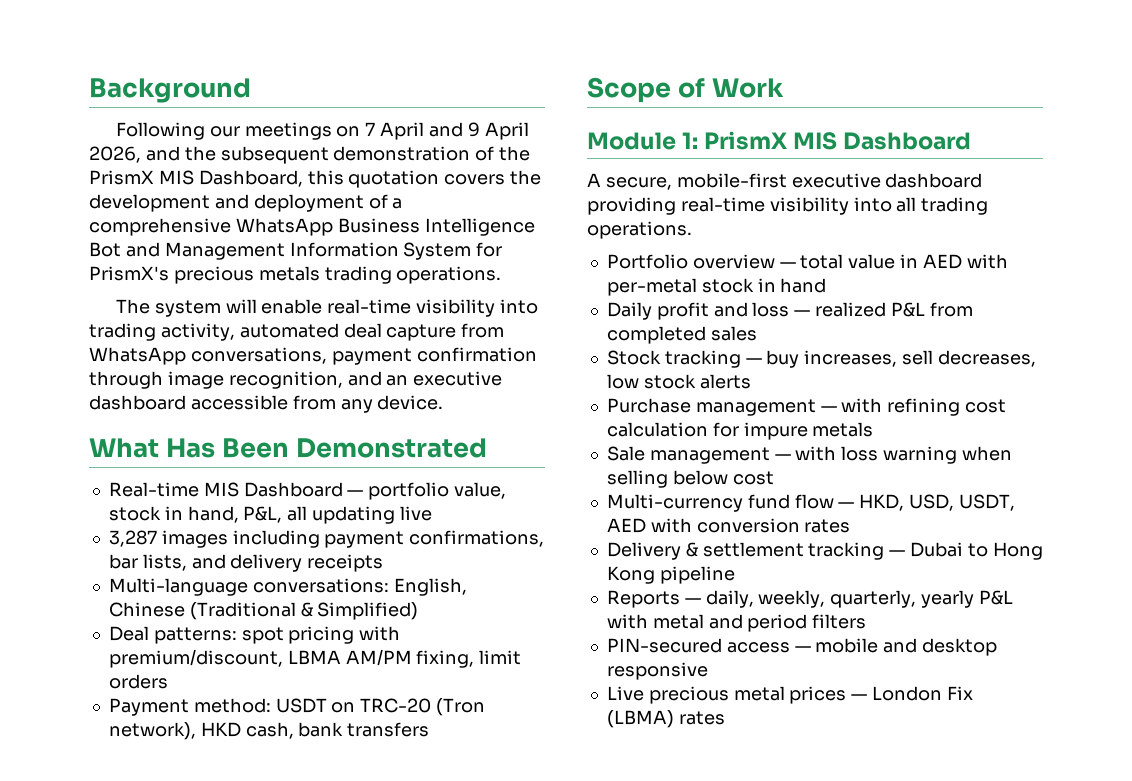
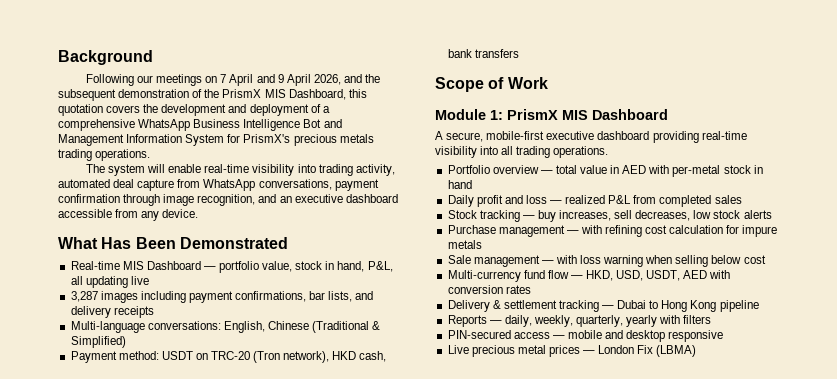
- Deal patterns: spot pricing with premium/discount, LBMA AM/PM fixing, limit orders
- Reports — daily, weekly, quarterly, yearly P&L with metal and period filters
+ Reports — daily, weekly, quarterly, yearly with filters
- Live precious metal prices — London Fix (LBMA) rates
+ Live precious metal prices — London Fix (LBMA)

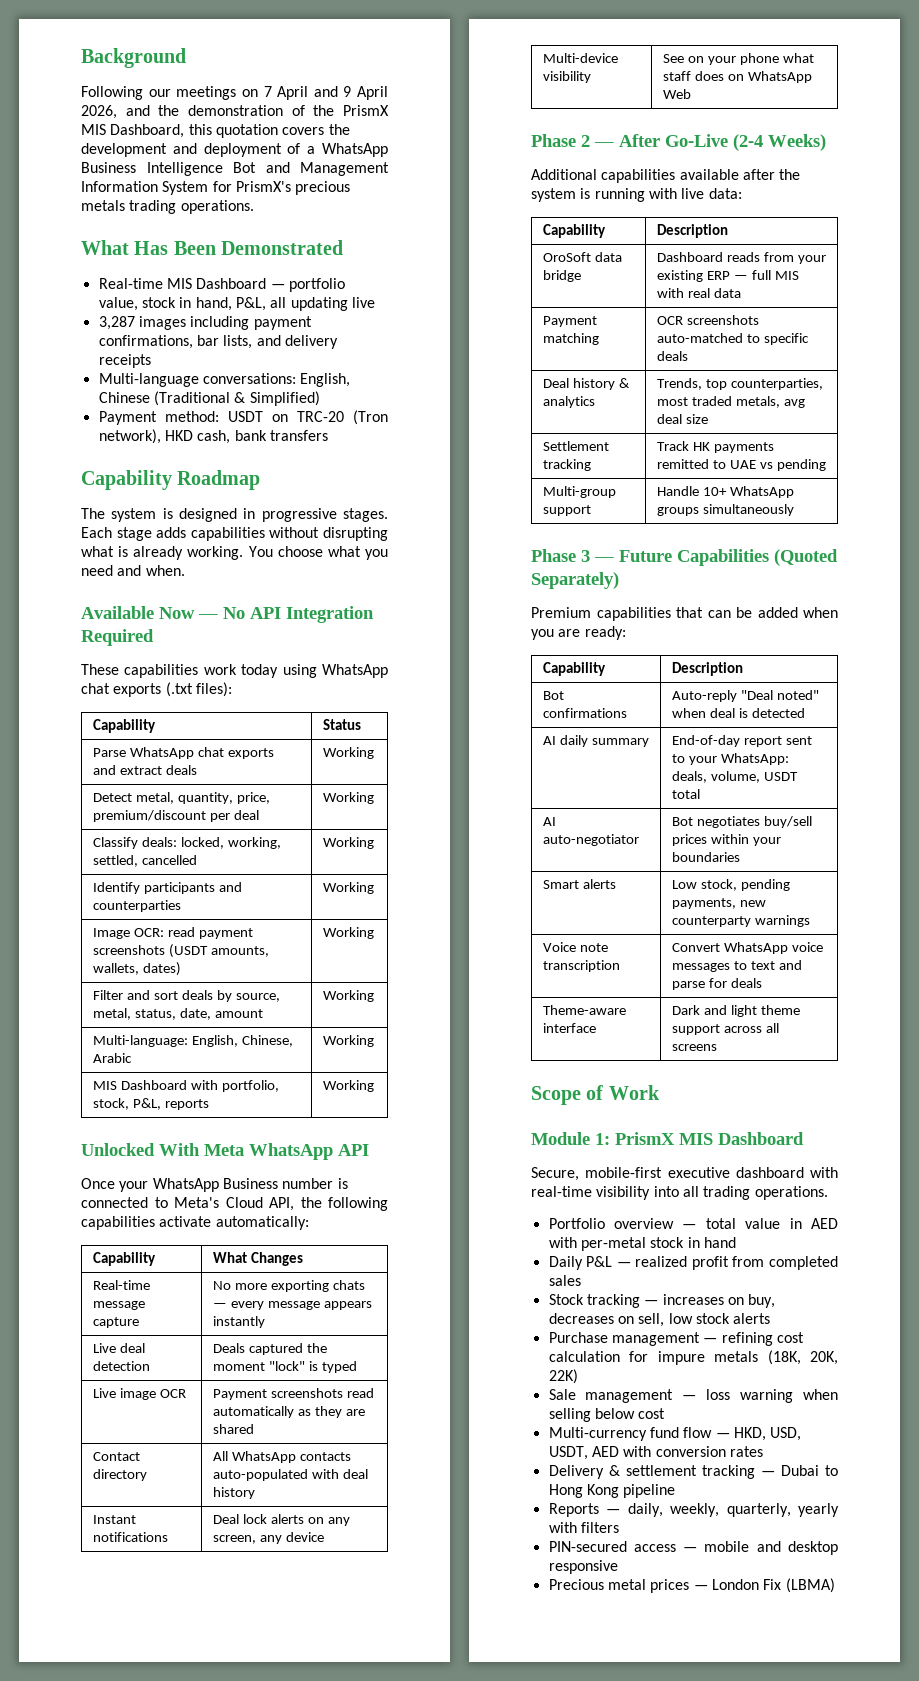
- Following our meetings on 7 April and 9 April 2026, and the subsequent demonstration of the PrismX MIS Dashboard, this quotation covers the development and deployment of a comprehensive WhatsApp Business Intelligence Bot and Management Information System for PrismX's precious metals trading operations.
+ Following our meetings on 7 April and 9 April 2026, and the demonstration of the PrismX MIS Dashboard, this quotation covers the development and deployment of a WhatsApp Business Intelligence Bot and Management Information System for PrismX's precious metals trading operations.
- The system will enable real-time visibility into trading activity, automated deal capture from WhatsApp conversations, payment confirmation through image recognition, and an executive dashboard accessible from any device.
+ Capability Roadmap
+ The system is designed in progressive stages. Each stage adds capabilities without disrupting what is already working. You choose what you need and when.
+ Available Now — No API Integration Required
+ These capabilities work today using WhatsApp chat exports (.txt files):
+ Capability | Status
+ Parse WhatsApp chat exports and extract deals | Working
+ Detect metal, quantity, price, premium/discount per deal | Working
+ Classify deals: locked, working, settled, cancelled | Working
+ Identify participants and counterparties | Working
+ Image OCR: read payment screenshots (USDT amounts, wallets, dates) | Working
+ Filter and sort deals by source, metal, status, date, amount | Working
+ Multi-language: English, Chinese, Arabic | Working
+ MIS Dashboard with portfolio, stock, P&L, reports | Working
+ Unlocked With Meta WhatsApp API
+ Once your WhatsApp Business number is connected to Meta's Cloud API, the following capabilities activate automatically:
+ Capability | What Changes
+ Real-time message capture | No more exporting chats — every message appears instantly
+ Live deal detection | Deals captured the moment "lock" is typed
+ Live image OCR | Payment screenshots read automatically as they are shared
+ Contact directory | All WhatsApp contacts auto-populated with deal history
+ Instant notifications | Deal lock alerts on any screen, any device
+ Multi-device visibility | See on your phone what staff does on WhatsApp Web
+ Phase 2 — After Go-Live (2-4 Weeks)
+ Additional capabilities available after the system is running with live data:
+ Capability | Description
+ OroSoft data bridge | Dashboard reads from your existing ERP — full MIS with real data
+ Payment matching | OCR screenshots auto-matched to specific deals
+ Deal history & analytics | Trends, top counterparties, most traded metals, avg deal size
+ Settlement tracking | Track HK payments remitted to UAE vs pending
+ Multi-group support | Handle 10+ WhatsApp groups simultaneously
+ Phase 3 — Future Capabilities (Quoted Separately)
+ Premium capabilities that can be added when you are ready:
+ Capability | Description
+ Bot confirmations | Auto-reply "Deal noted" when deal is detected
+ AI daily summary | End-of-day report sent to your WhatsApp: deals, volume, USDT total
+ AI auto-negotiator | Bot negotiates buy/sell prices within your boundaries
+ Smart alerts | Low stock, pending payments, new counterparty warnings
+ Voice note transcription | Convert WhatsApp voice messages to text and parse for deals
+ Theme-aware interface | Dark and light theme support across all screens
- A secure, mobile-first executive dashboard providing real-time visibility into all trading operations.
+ Secure, mobile-first executive dashboard with real-time visibility into all trading operations.
- Daily profit and loss — realized P&L from completed sales
+ Daily P&L — realized profit from completed sales
- Stock tracking — buy increases, sell decreases, low stock alerts
+ Stock tracking — increases on buy, decreases on sell, low stock alerts
- Purchase management — with refining cost calculation for impure metals
+ Purchase management — refining cost calculation for impure metals (18K, 20K, 22K)
- Sale management — with loss warning when selling below cost
+ Sale management — loss warning when selling below cost
- Live precious metal prices — London Fix (LBMA)
+ Precious metal prices — London Fix (LBMA)

